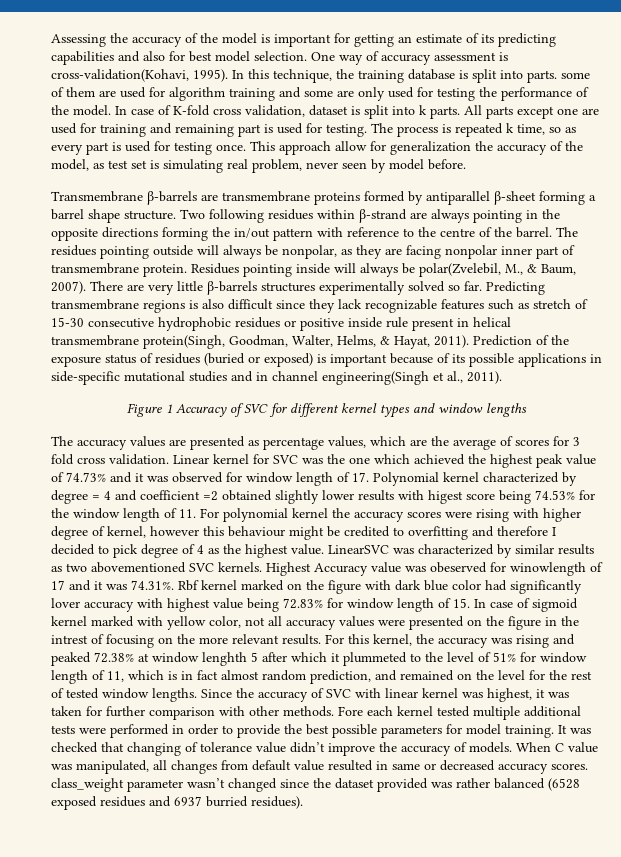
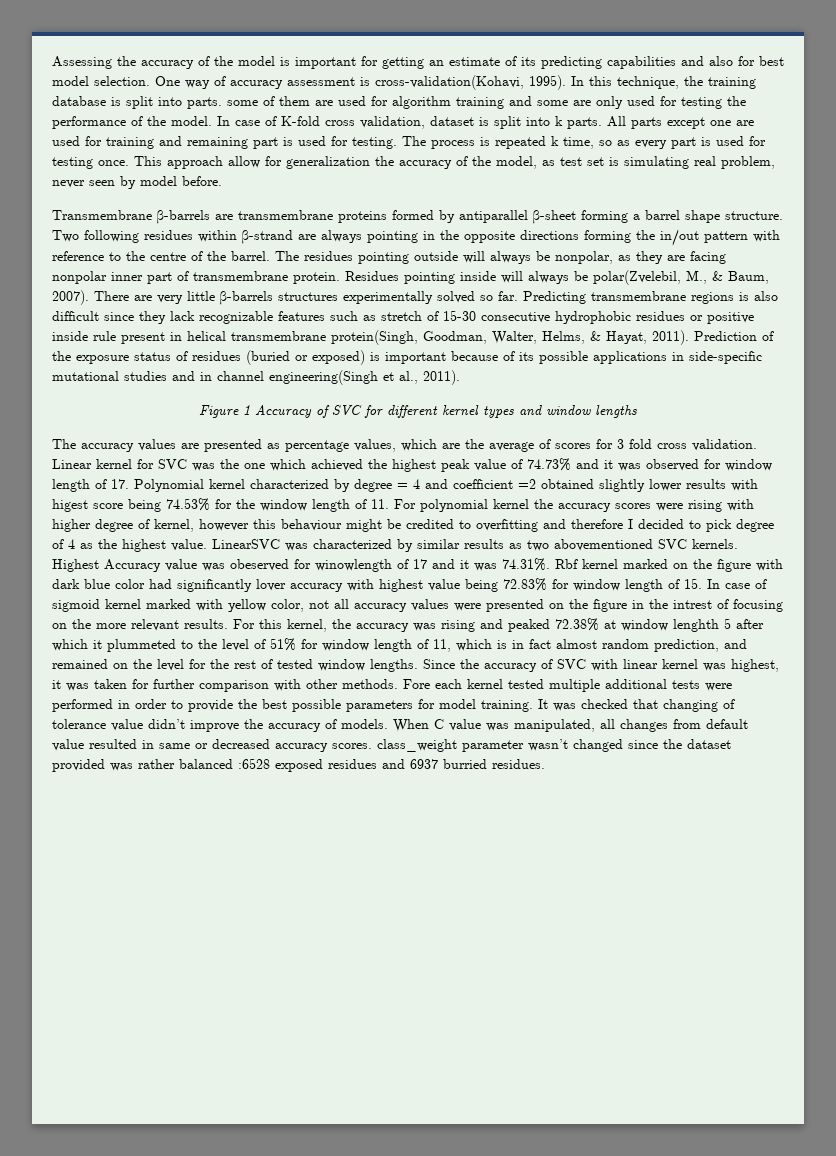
- When C value was manipulated, all changes from default value resulted in same or decreased accuracy scores. class_weight parameter wasn’t changed since the dataset provided was rather balanced (6528 exposed residues and 6937 burried residues).
+ When C value was manipulated, all changes from default value resulted in same or decreased accuracy scores. class_weight parameter wasn’t changed since the dataset provided was rather balanced :6528 exposed residues and 6937 burried residues.

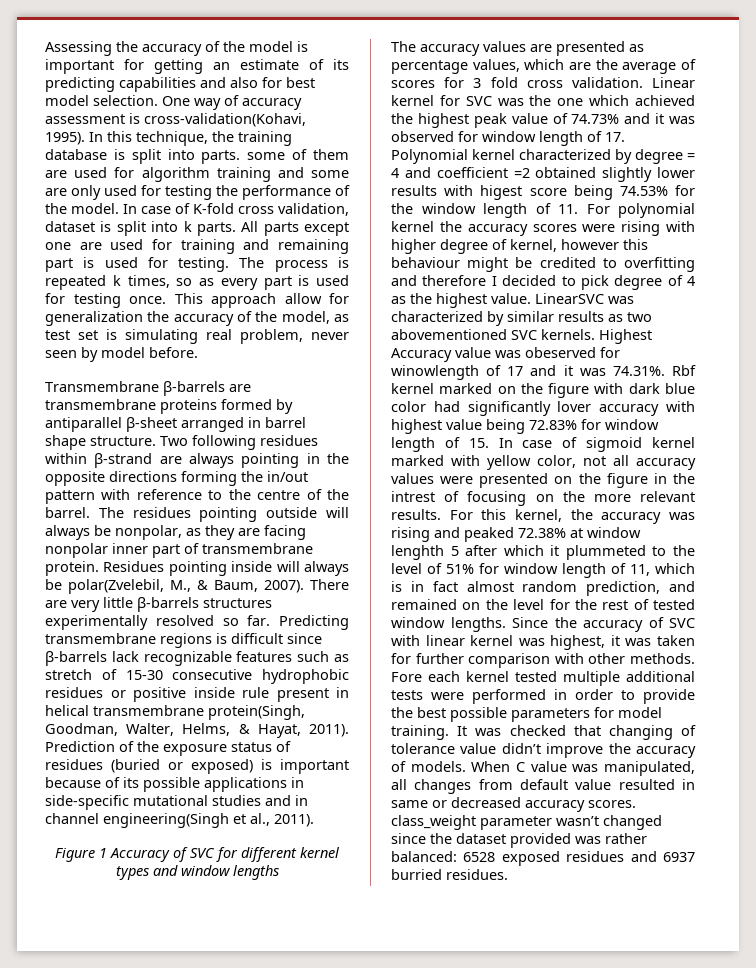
- The process is repeated k time, so as every part is used for testing once.
+ The process is repeated k times, so as every part is used for testing once.
- Transmembrane β-barrels are transmembrane proteins formed by antiparallel β-sheet forming a barrel shape structure.
+ Transmembrane β-barrels are transmembrane proteins formed by antiparallel β-sheet arranged in barrel shape structure.
- There are very little β-barrels structures experimentally solved so far.
+ There are very little β-barrels structures experimentally resolved so far.
- Predicting transmembrane regions is also difficult since they lack recognizable features such as stretch of 15-30 consecutive hydrophobic residues or positive inside rule present in helical transmembrane protein(Singh, Goodman, Walter, Helms, & Hayat, 2011).
+ Predicting transmembrane regions is difficult since β-barrels lack recognizable features such as stretch of 15-30 consecutive hydrophobic residues or positive inside rule present in helical transmembrane protein(Singh, Goodman, Walter, Helms, & Hayat, 2011).
- When C value was manipulated, all changes from default value resulted in same or decreased accuracy scores. class_weight parameter wasn’t changed since the dataset provided was rather balanced :6528 exposed residues and 6937 burried residues.
+ When C value was manipulated, all changes from default value resulted in same or decreased accuracy scores. class_weight parameter wasn’t changed since the dataset provided was rather balanced: 6528 exposed residues and 6937 burried residues.

